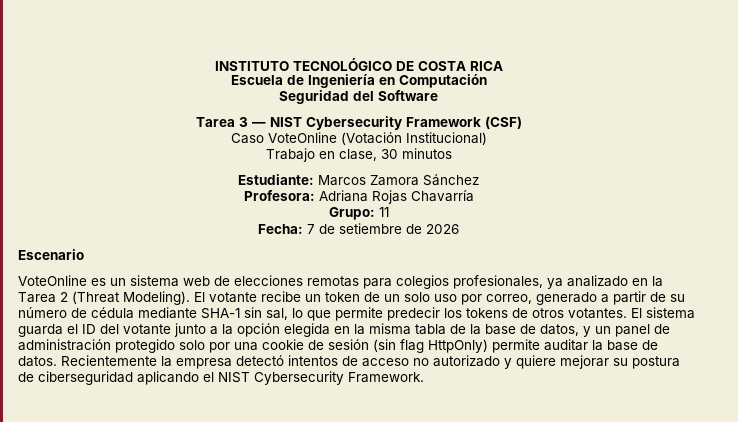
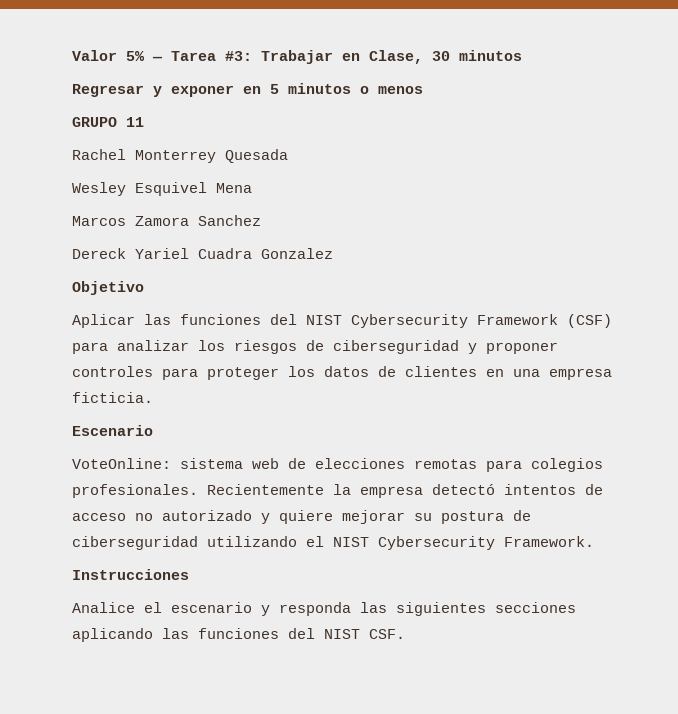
- INSTITUTO TECNOLÓGICO DE COSTA RICA
- Escuela de Ingeniería en Computación
- Seguridad del Software
- Tarea 3 — NIST Cybersecurity Framework (CSF)
- Caso VoteOnline (Votación Institucional)
- Trabajo en clase, 30 minutos
- Estudiante: Marcos Zamora Sánchez
- Profesora: Adriana Rojas Chavarría
- Grupo: 11
- Fecha: 7 de setiembre de 2026
+ Valor 5% — Tarea #3: Trabajar en Clase, 30 minutos
+ Regresar y exponer en 5 minutos o menos
+ GRUPO 11
+ Rachel Monterrey Quesada
+ Wesley Esquivel Mena
+ Marcos Zamora Sanchez
+ Dereck Yariel Cuadra Gonzalez
+ Objetivo
+ Aplicar las funciones del NIST Cybersecurity Framework (CSF) para analizar los riesgos de ciberseguridad y proponer controles para proteger los datos de clientes en una empresa ficticia.
  Escenario
- VoteOnline es un sistema web de elecciones remotas para colegios profesionales, ya analizado en la Tarea 2 (Threat Modeling). El votante recibe un token de un solo uso por correo, generado a partir de su número de cédula mediante SHA-1 sin sal, lo que permite predecir los tokens de otros votantes. El sistema guarda el ID del votante junto a la opción elegida en la misma tabla de la base de datos, y un panel de administración protegido solo por una cookie de sesión (sin flag HttpOnly) permite auditar la base de datos.
+ VoteOnline: sistema web de elecciones remotas para colegios profesionales.
- Recientemente la empresa detectó intentos de acceso no autorizado y quiere mejorar su postura de ciberseguridad aplicando el NIST Cybersecurity Framework.
+ Recientemente la empresa detectó intentos de acceso no autorizado y quiere mejorar su postura de ciberseguridad utilizando el NIST Cybersecurity Framework.
+ Instrucciones
+ Analice el escenario y responda las siguientes secciones aplicando las funciones del NIST CSF.

